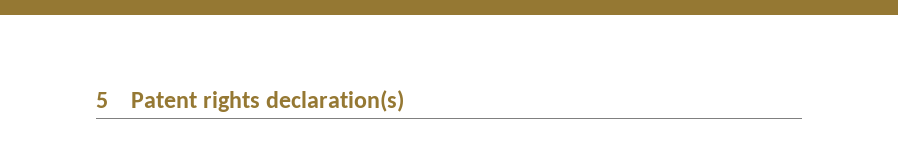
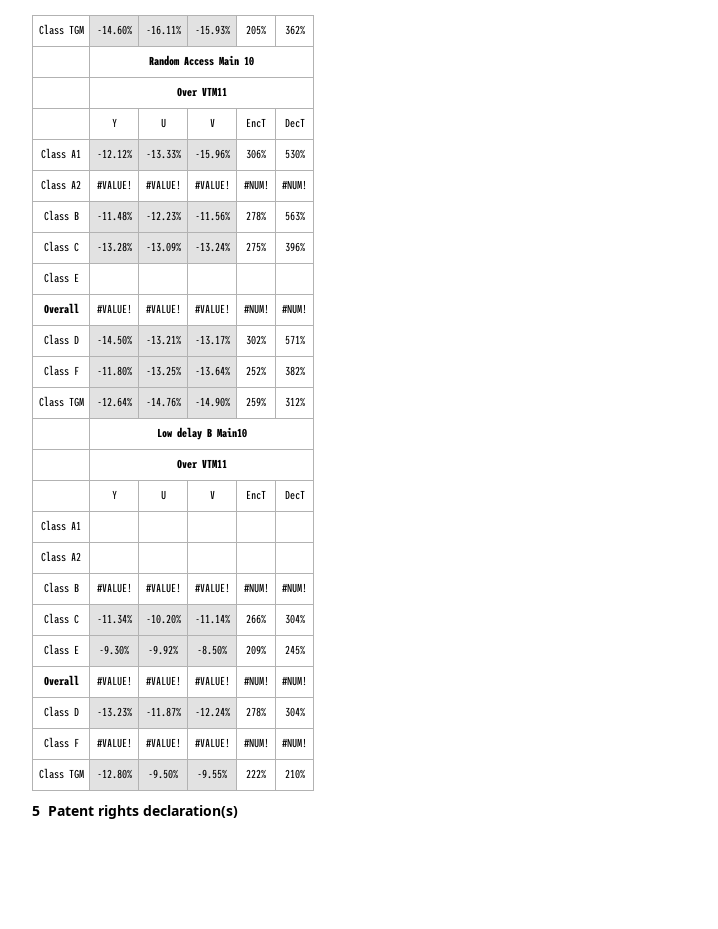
+ Class TGM | -14.60% | -16.11% | -15.93% | 205% | 362%
+ | Random Access Main 10
+ | Over VTM11
+ | Y | U | V | EncT | DecT
+ Class A1 | -12.12% | -13.33% | -15.96% | 306% | 530%
+ Class A2 | #VALUE! | #VALUE! | #VALUE! | #NUM! | #NUM!
+ Class B | -11.48% | -12.23% | -11.56% | 278% | 563%
+ Class C | -13.28% | -13.09% | -13.24% | 275% | 396%
+ Class E | | | | |
+ Overall | #VALUE! | #VALUE! | #VALUE! | #NUM! | #NUM!
+ Class D | -14.50% | -13.21% | -13.17% | 302% | 571%
+ Class F | -11.80% | -13.25% | -13.64% | 252% | 382%
+ Class TGM | -12.64% | -14.76% | -14.90% | 259% | 312%
+ | Low delay B Main10
+ | Over VTM11
+ | Y | U | V | EncT | DecT
+ Class A1 | | | | |
+ Class A2 | | | | |
+ Class B | #VALUE! | #VALUE! | #VALUE! | #NUM! | #NUM!
+ Class C | -11.34% | -10.20% | -11.14% | 266% | 304%
+ Class E | -9.30% | -9.92% | -8.50% | 209% | 245%
+ Overall | #VALUE! | #VALUE! | #VALUE! | #NUM! | #NUM!
+ Class D | -13.23% | -11.87% | -12.24% | 278% | 304%
+ Class F | #VALUE! | #VALUE! | #VALUE! | #NUM! | #NUM!
+ Class TGM | -12.80% | -9.50% | -9.55% | 222% | 210%

